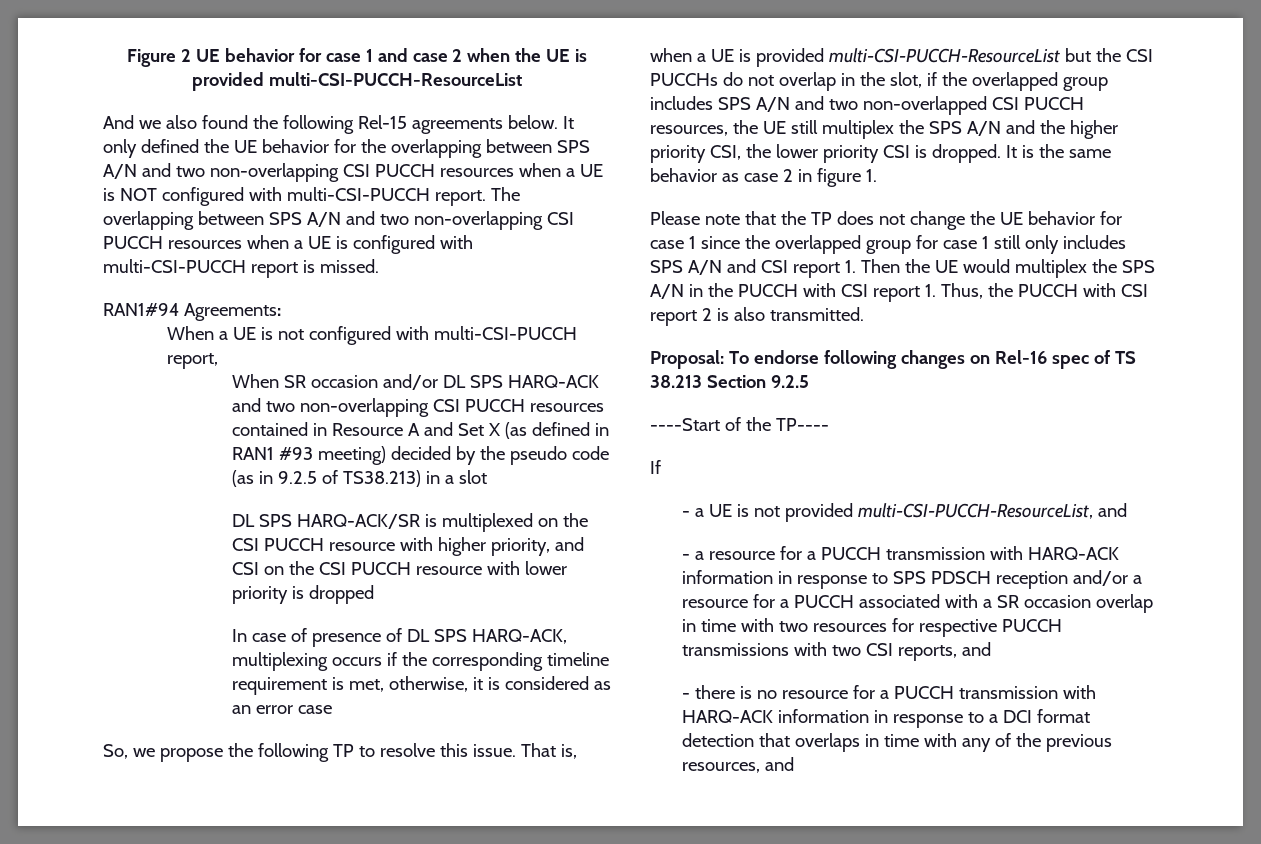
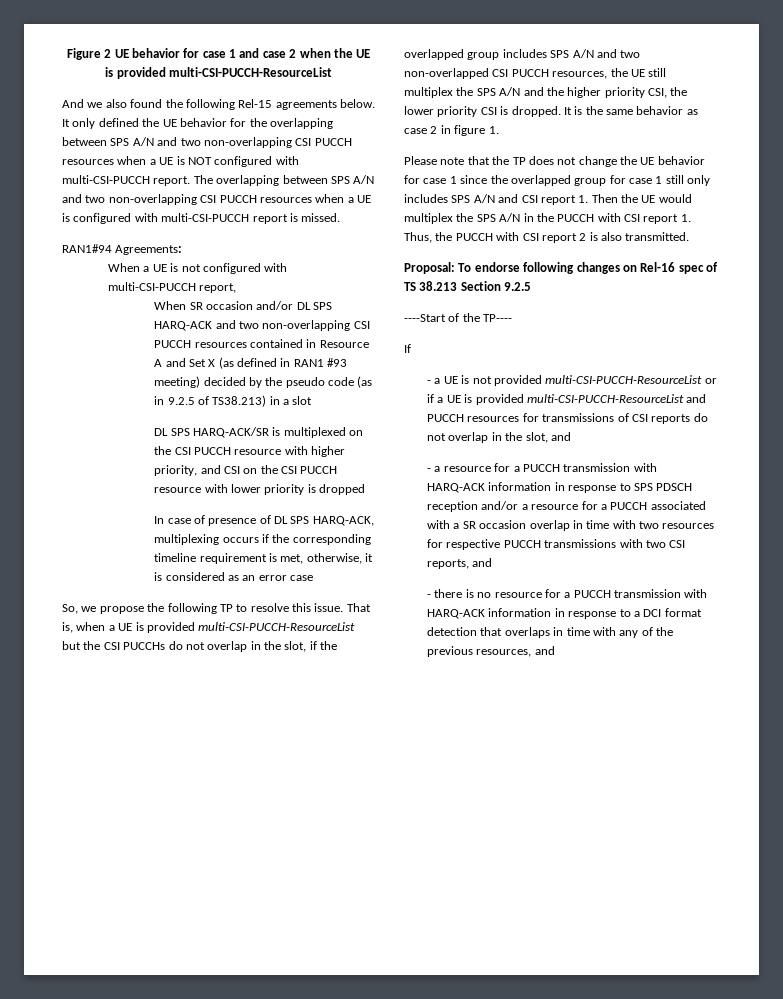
- - a UE is not provided multi-CSI-PUCCH-ResourceList, and
+ - a UE is not provided multi-CSI-PUCCH-ResourceList or if a UE is provided multi-CSI-PUCCH-ResourceList and PUCCH resources for transmissions of CSI reports do not overlap in the slot, and

